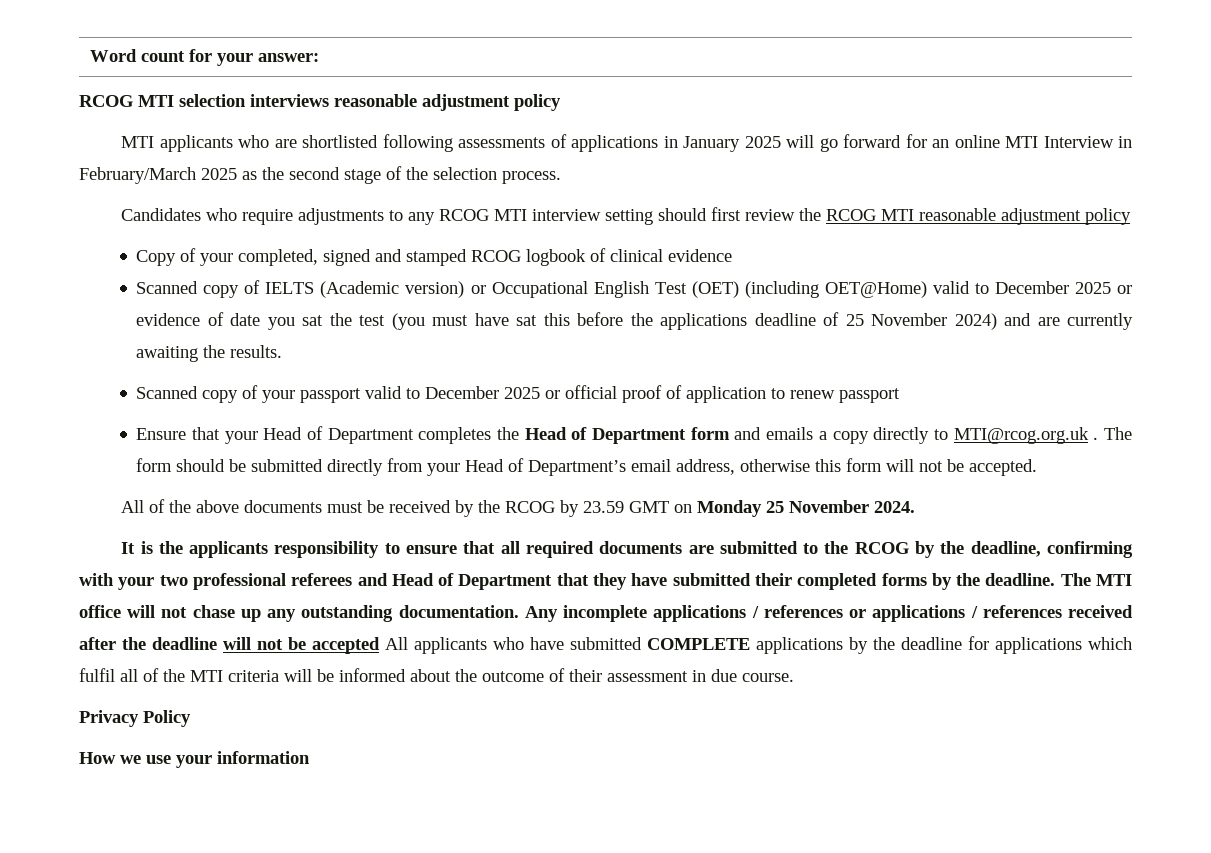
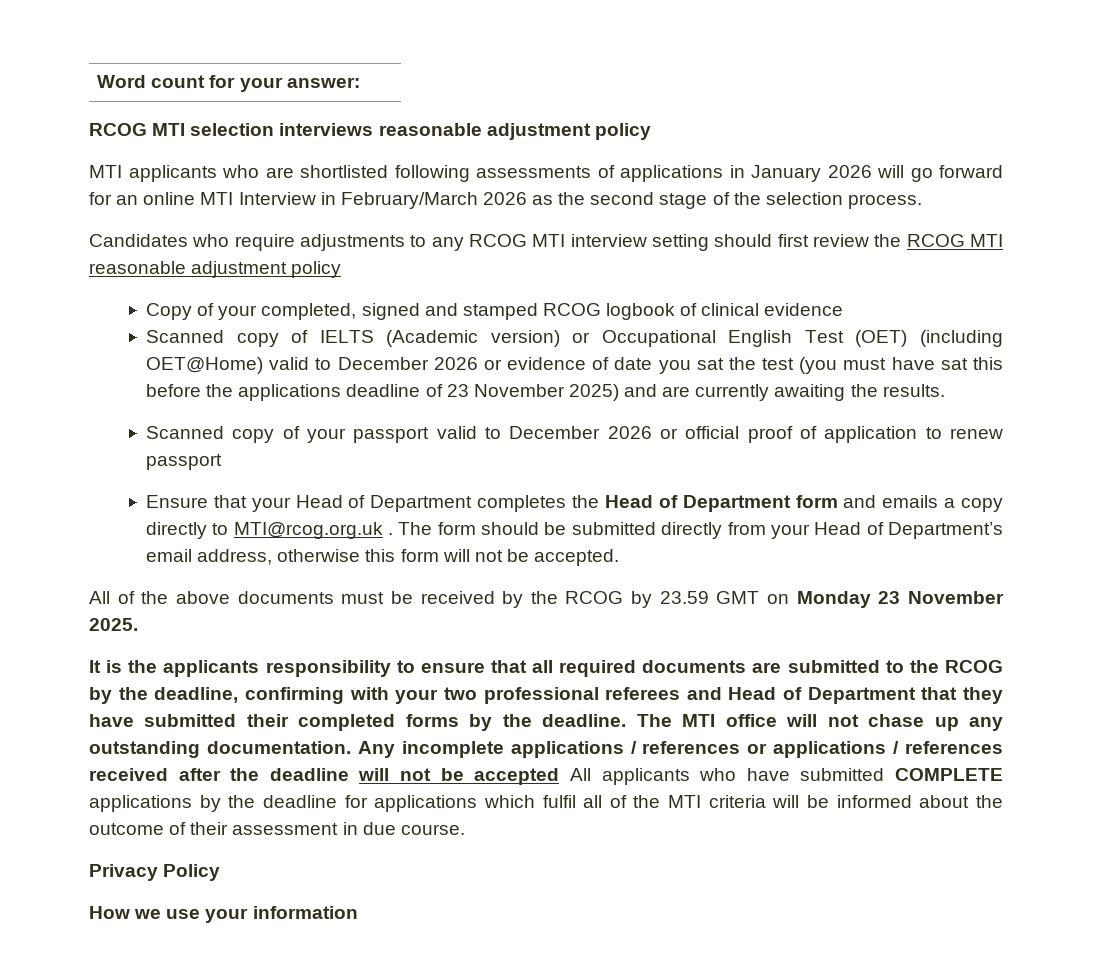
- MTI applicants who are shortlisted following assessments of applications in January 2025 will go forward for an online MTI Interview in February/March 2025 as the second stage of the selection process.
+ MTI applicants who are shortlisted following assessments of applications in January 2026 will go forward for an online MTI Interview in February/March 2026 as the second stage of the selection process.
- Scanned copy of IELTS (Academic version) or Occupational English Test (OET) (including OET@Home) valid to December 2025 or evidence of date you sat the test (you must have sat this before the applications deadline of 25 November 2024) and are currently awaiting the results.
+ Scanned copy of IELTS (Academic version) or Occupational English Test (OET) (including OET@Home) valid to December 2026 or evidence of date you sat the test (you must have sat this before the applications deadline of 23 November 2025) and are currently awaiting the results.
- Scanned copy of your passport valid to December 2025 or official proof of application to renew passport
+ Scanned copy of your passport valid to December 2026 or official proof of application to renew passport
- All of the above documents must be received by the RCOG by 23.59 GMT on Monday 25 November 2024.
+ All of the above documents must be received by the RCOG by 23.59 GMT on Monday 23 November 2025.

